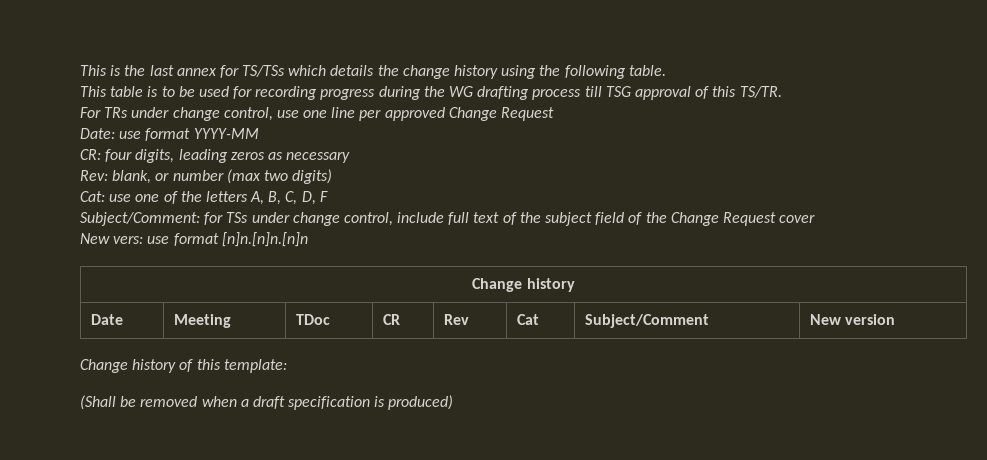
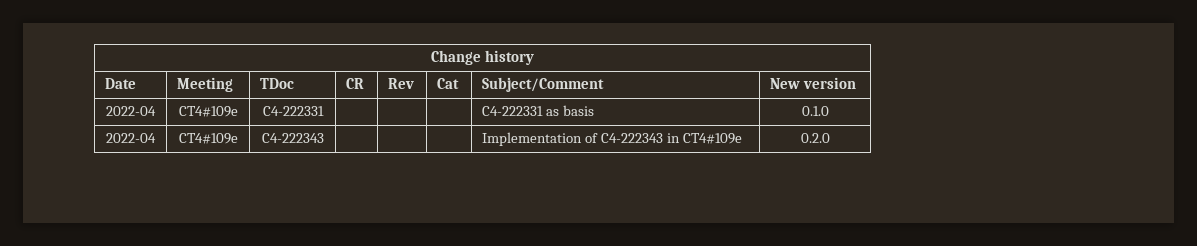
- This is the last annex for TS/TSs which details the change history using the following table.
- This table is to be used for recording progress during the WG drafting process till TSG approval of this TS/TR.
- For TRs under change control, use one line per approved Change Request
- Date: use format YYYY-MM
- CR: four digits, leading zeros as necessary
- Rev: blank, or number (max two digits)
- Cat: use one of the letters A, B, C, D, F
- Subject/Comment: for TSs under change control, include full text of the subject field of the Change Request cover
- New vers: use format [n]n.[n]n.[n]n
- Change history of this template:
- (Shall be removed when a draft specification is produced)
+ 2022-04 | CT4#109e | C4-222331 | | | | C4-222331 as basis | 0.1.0
+ 2022-04 | CT4#109e | C4-222343 | | | | Implementation of C4-222343 in CT4#109e | 0.2.0

